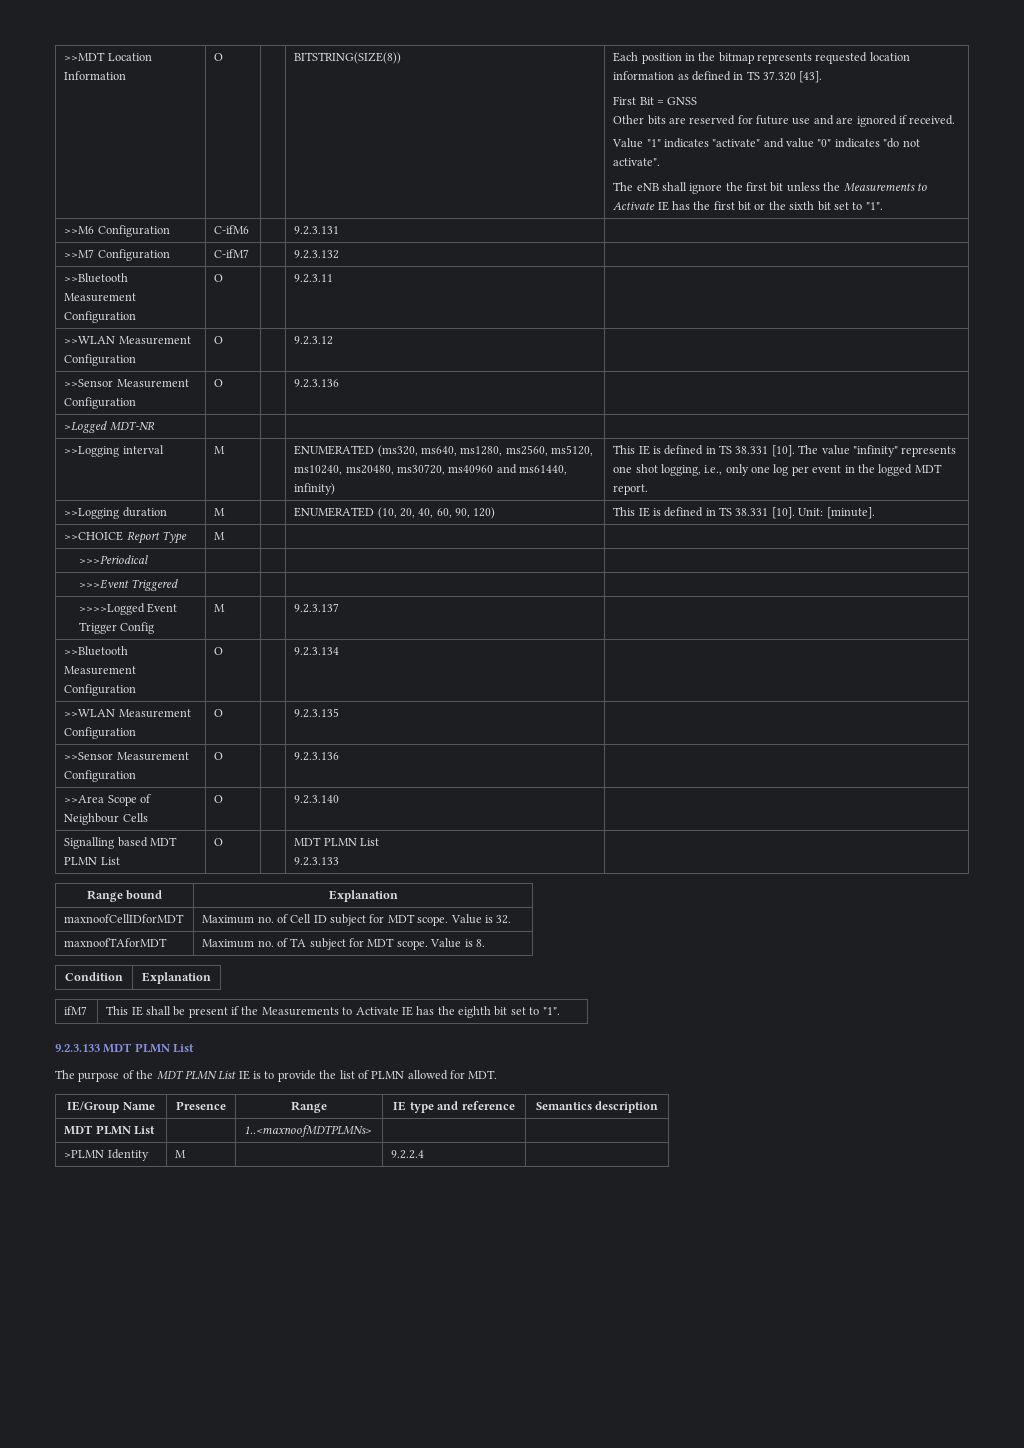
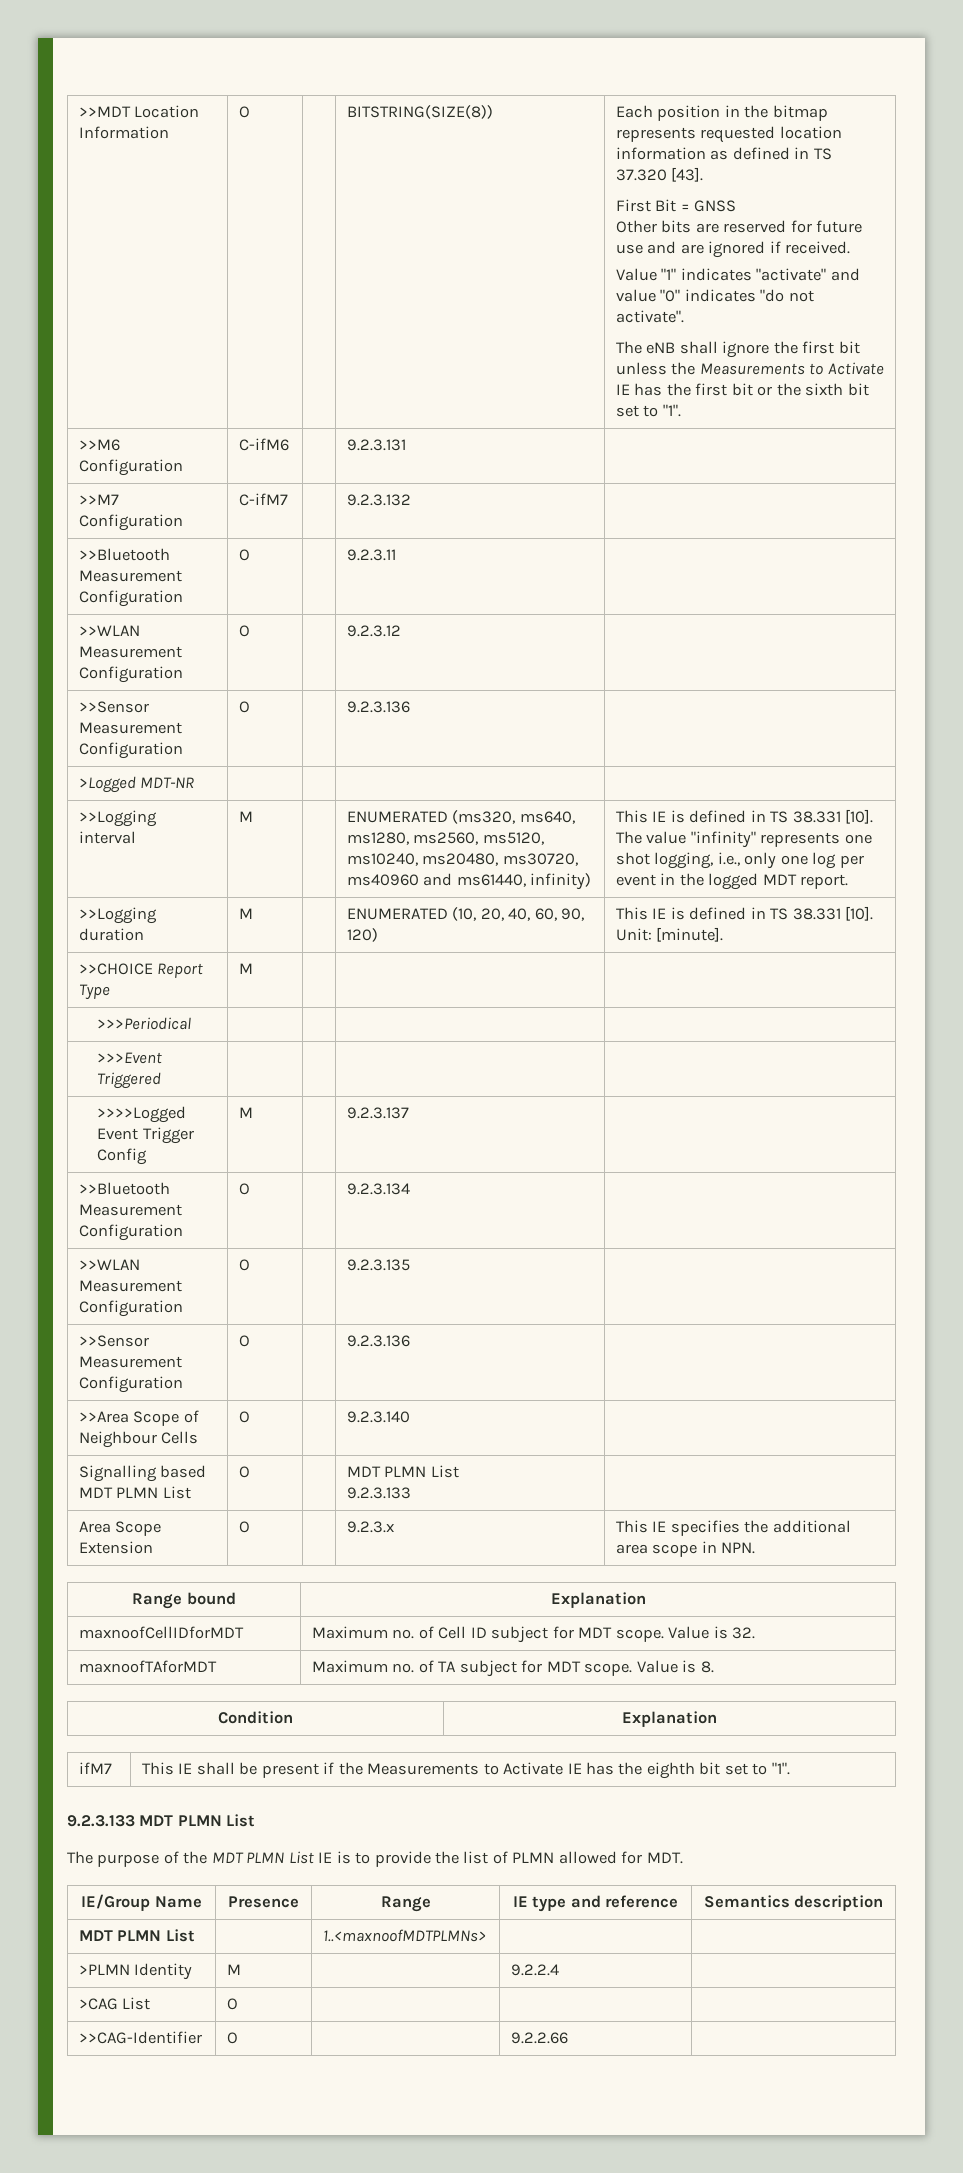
+ Area Scope Extension | O | | 9.2.3.x | This IE specifies the additional area scope in NPN.
+ >CAG List | O | | |
+ >>CAG-Identifier | O | | 9.2.2.66 |

